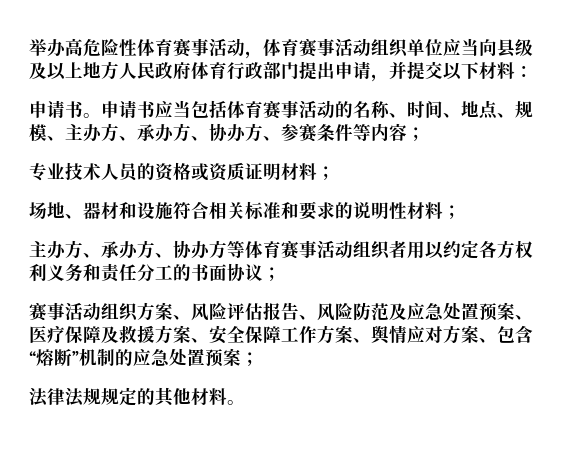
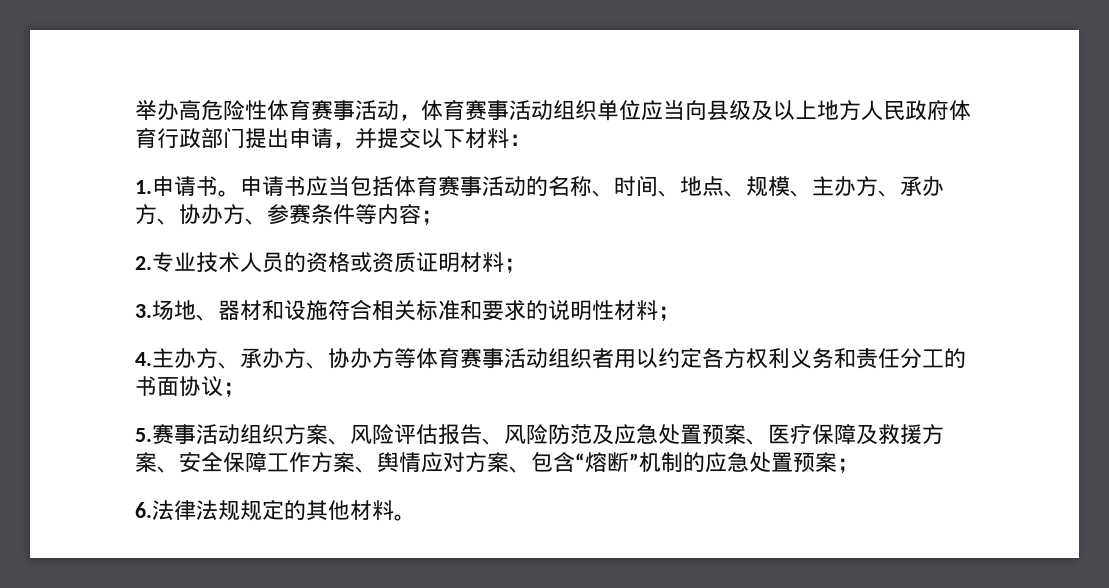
- 申请书。
+ 1.申请书。
- 专业技术人员的资格或资质证明材料；
+ 2.专业技术人员的资格或资质证明材料；
- 场地、器材和设施符合相关标准和要求的说明性材料；
+ 3.场地、器材和设施符合相关标准和要求的说明性材料；
- 主办方、承办方、协办方等体育赛事活动组织者用以约定各方权利义务和责任分工的书面协议；
+ 4.主办方、承办方、协办方等体育赛事活动组织者用以约定各方权利义务和责任分工的书面协议；
- 赛事活动组织方案、风险评估报告、风险防范及应急处置预案、医疗保障及救援方案、安全保障工作方案、舆情应对方案、包含“熔断”机制的应急处置预案；
+ 5.赛事活动组织方案、风险评估报告、风险防范及应急处置预案、医疗保障及救援方案、安全保障工作方案、舆情应对方案、包含“熔断”机制的应急处置预案；
- 法律法规规定的其他材料。
+ 6.法律法规规定的其他材料。

